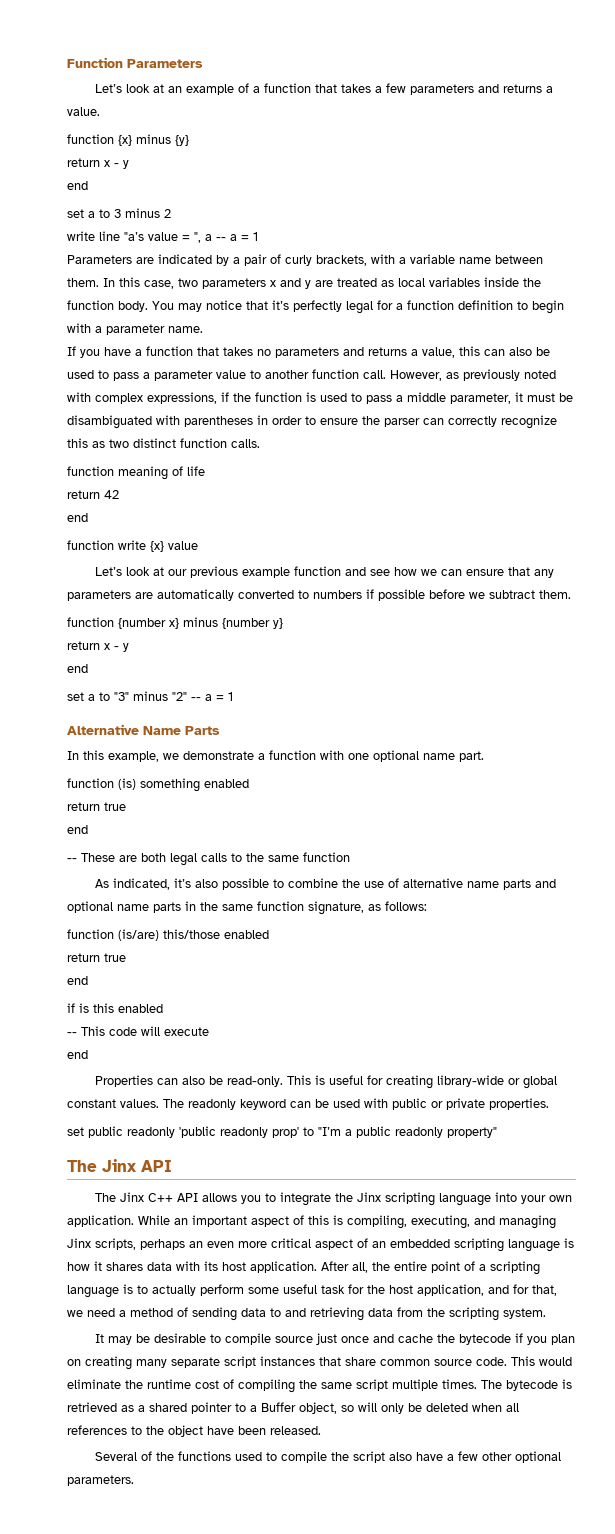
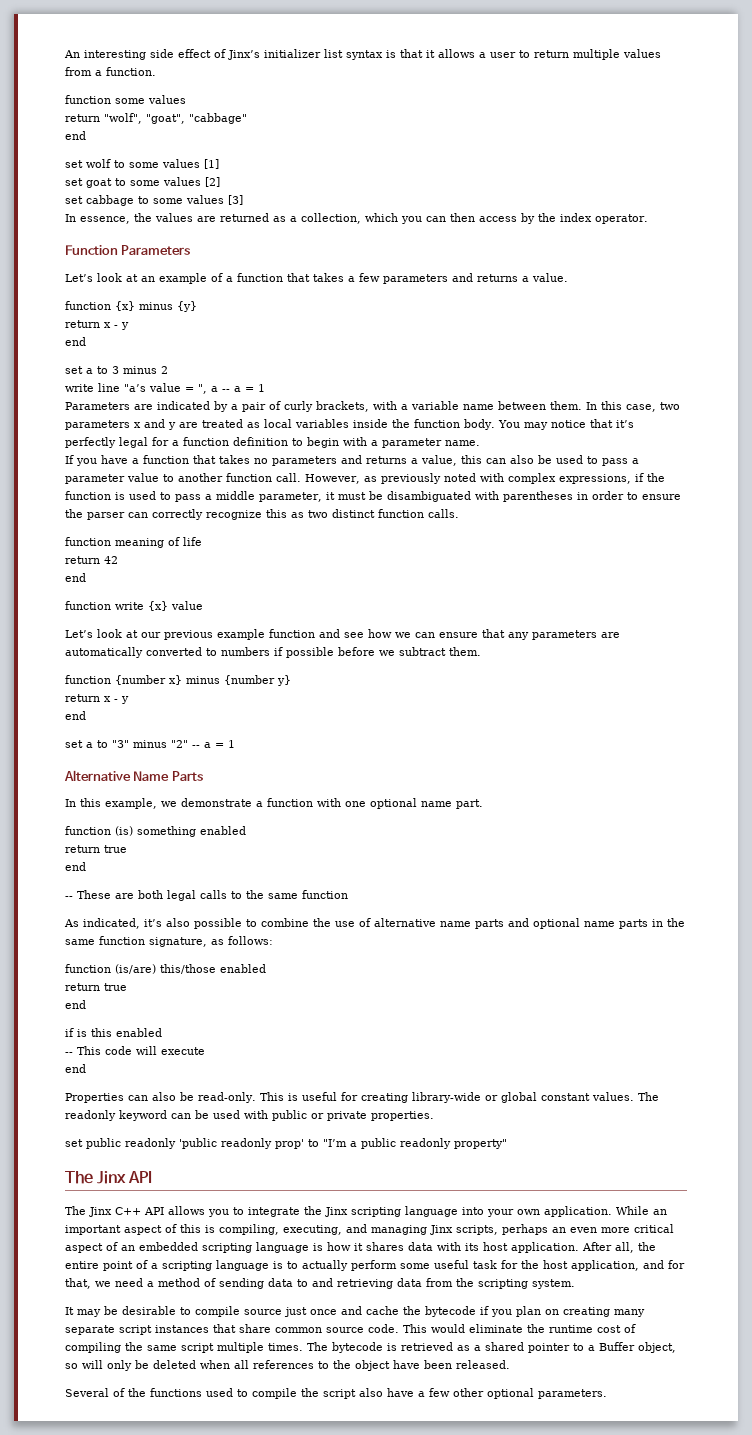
+ An interesting side effect of Jinx’s initializer list syntax is that it allows a user to return multiple values from a function.
+ function some values
+ return "wolf", "goat", "cabbage"
+ end
+ set wolf to some values [1]
+ set goat to some values [2]
+ set cabbage to some values [3]
+ In essence, the values are returned as a collection, which you can then access by the index operator.

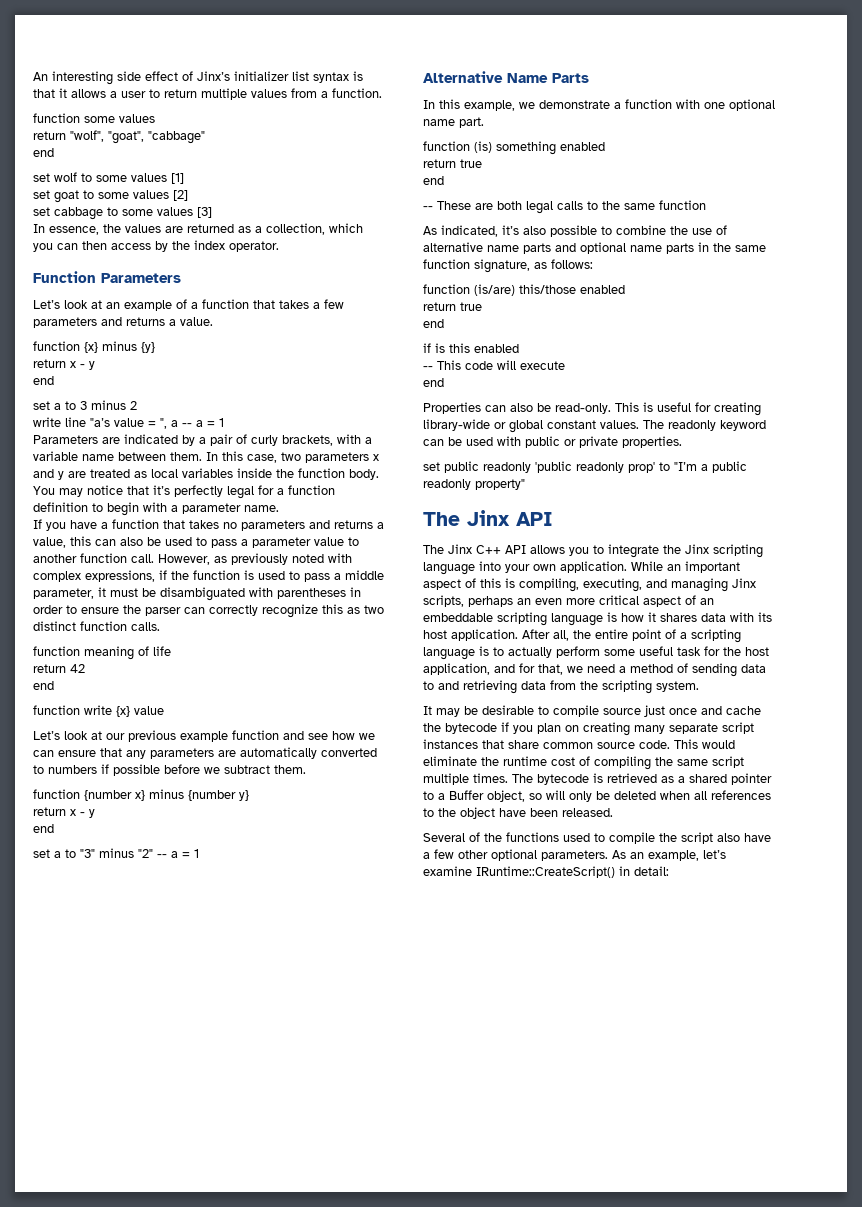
- While an important aspect of this is compiling, executing, and managing Jinx scripts, perhaps an even more critical aspect of an embedded scripting language is how it shares data with its host application.
+ While an important aspect of this is compiling, executing, and managing Jinx scripts, perhaps an even more critical aspect of an embeddable scripting language is how it shares data with its host application.
+ As an example, let’s examine IRuntime::CreateScript() in detail:

